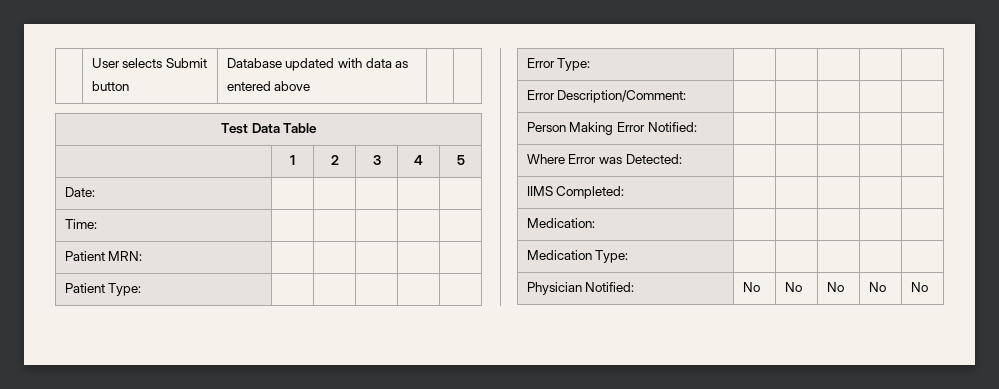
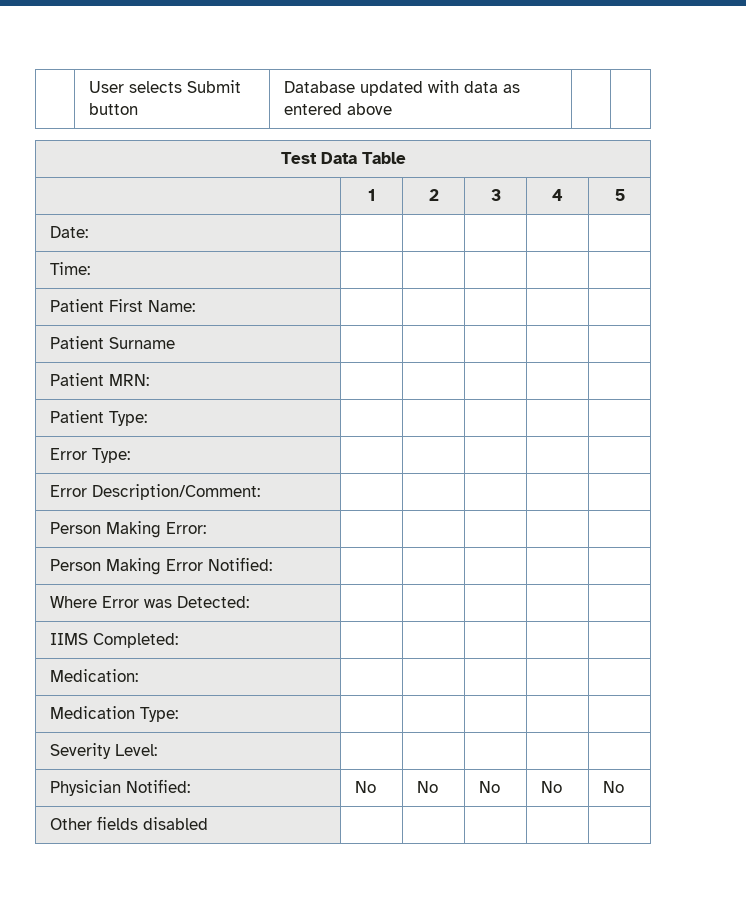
+ Patient First Name: | | | | |
+ Patient Surname | | | | |
+ Person Making Error: | | | | |
+ Severity Level: | | | | |
+ Other fields disabled | | | | |

